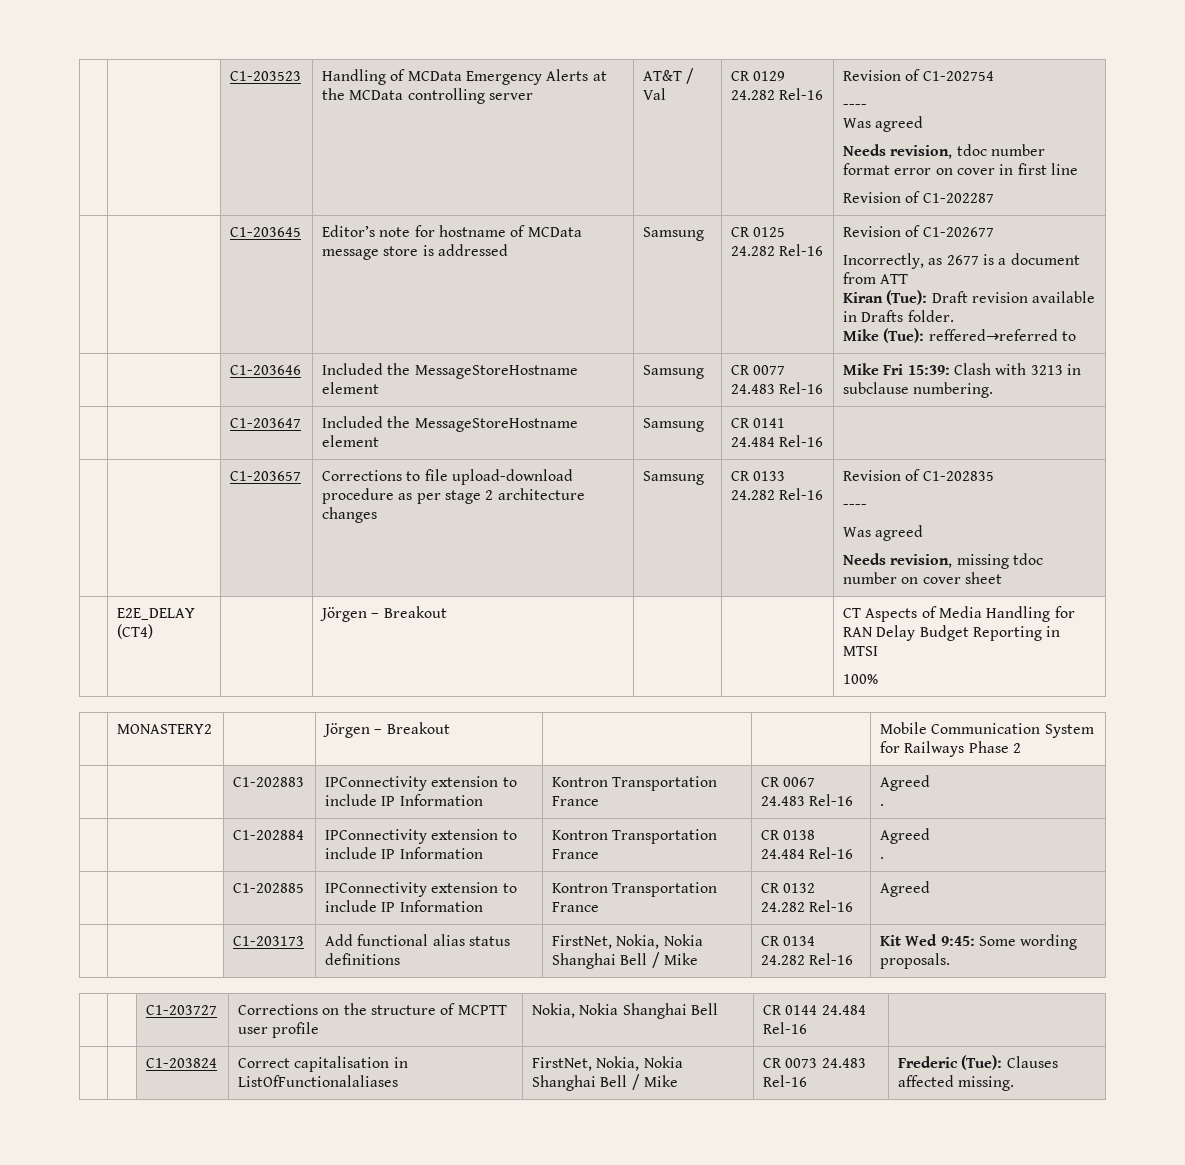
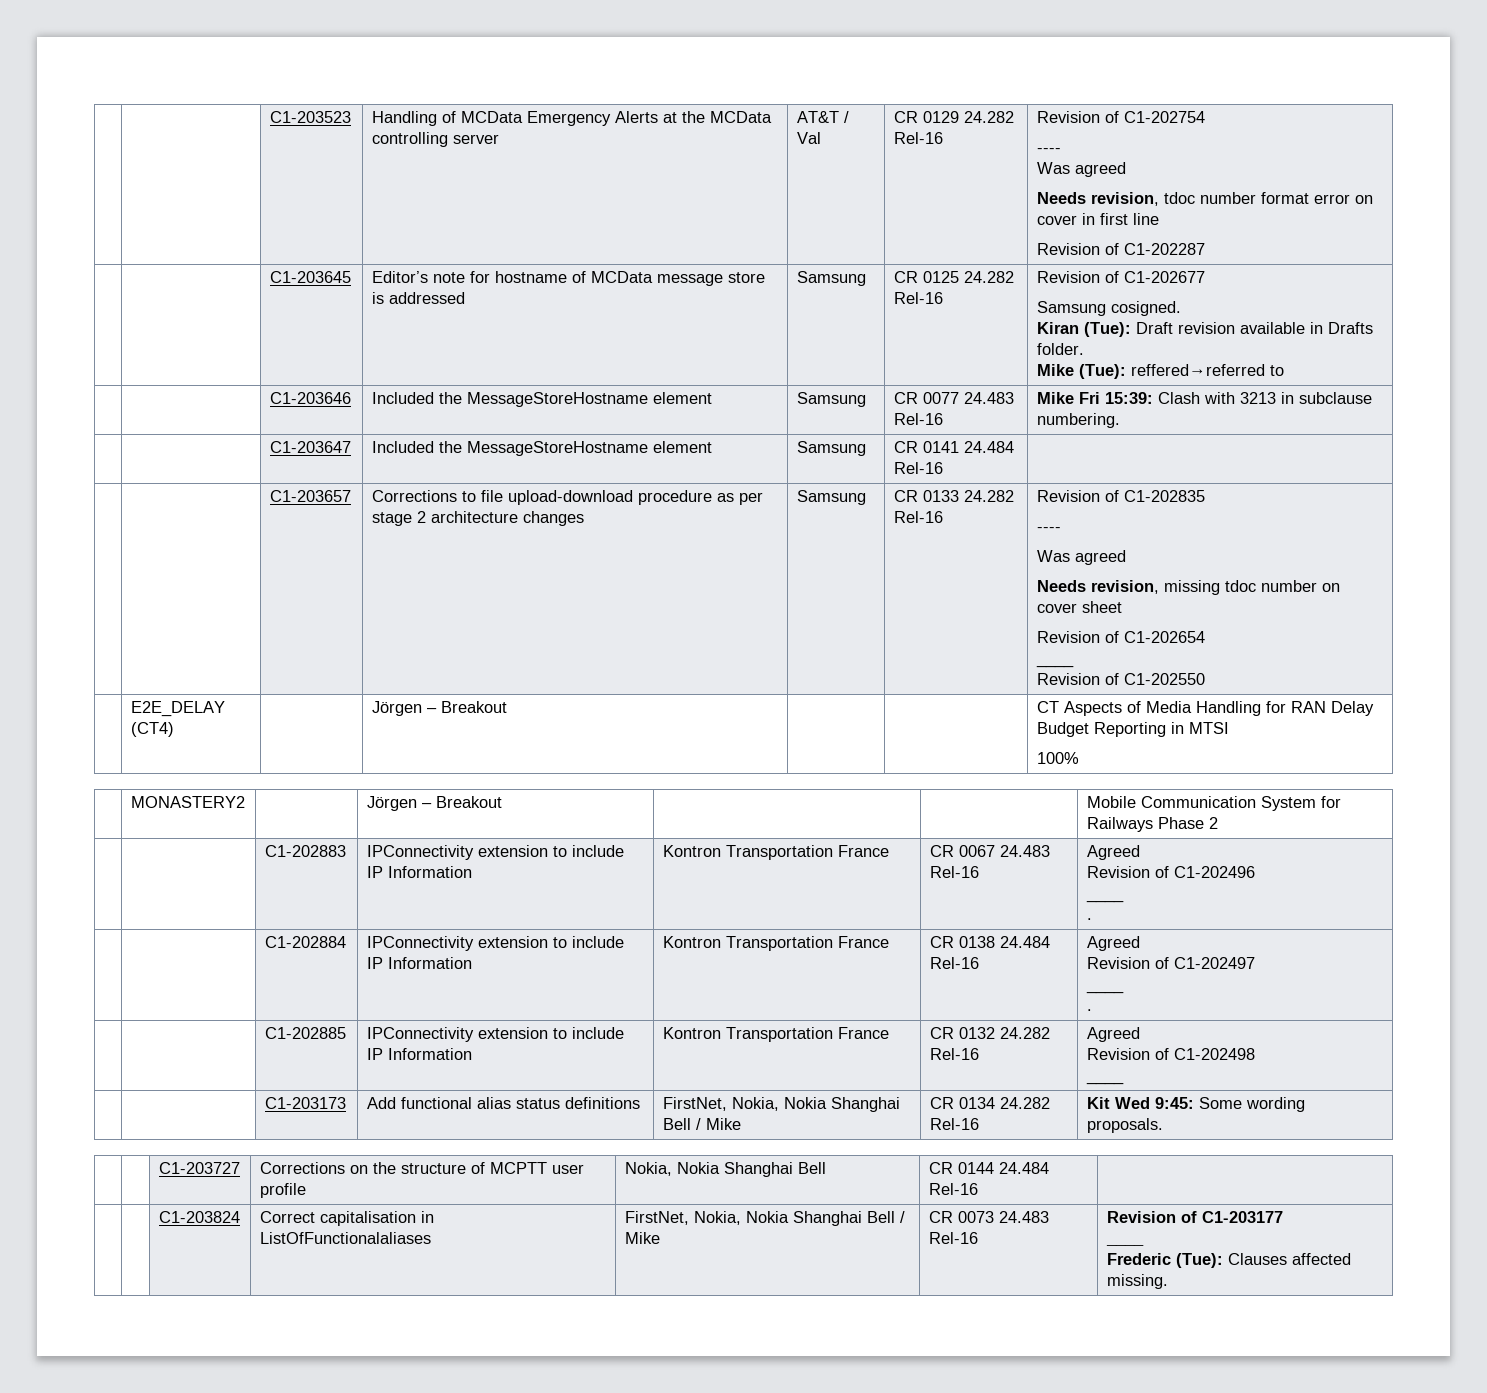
  | | C1-203645 | Editor’s note for hostname of MCData message store is addressed | Samsung | CR 0125 24.282 Rel-16 | Revision of C1-202677
- Incorrectly, as 2677 is a document from ATT
+ Samsung cosigned.
  | | C1-203657 | Corrections to file upload-download procedure as per stage 2 architecture changes | Samsung | CR 0133 24.282 Rel-16 | Revision of C1-202835
  ----
  Was agreed
  Needs revision, missing tdoc number on cover sheet
+ Revision of C1-202654
+ ____
+ Revision of C1-202550
  | | C1-202883 | IPConnectivity extension to include IP Information | Kontron Transportation France | CR 0067 24.483 Rel-16 | Agreed
+ Revision of C1-202496
+ ____
  | | C1-202884 | IPConnectivity extension to include IP Information | Kontron Transportation France | CR 0138 24.484 Rel-16 | Agreed
+ Revision of C1-202497
+ ____
  | | C1-202885 | IPConnectivity extension to include IP Information | Kontron Transportation France | CR 0132 24.282 Rel-16 | Agreed
+ Revision of C1-202498
+ ____
- | | C1-203824 | Correct capitalisation in ListOfFunctionalaliases | FirstNet, Nokia, Nokia Shanghai Bell / Mike | CR 0073 24.483 Rel-16 | Frederic (Tue): Clauses affected missing.
+ | | C1-203824 | Correct capitalisation in ListOfFunctionalaliases | FirstNet, Nokia, Nokia Shanghai Bell / Mike | CR 0073 24.483 Rel-16 | Revision of C1-203177
+ ____
+ Frederic (Tue): Clauses affected missing.

